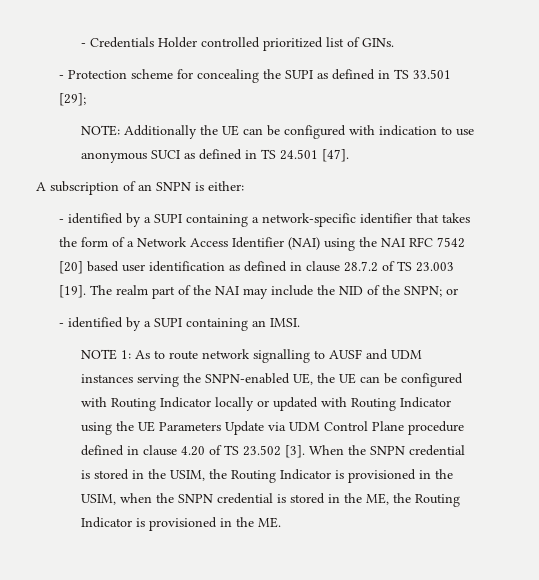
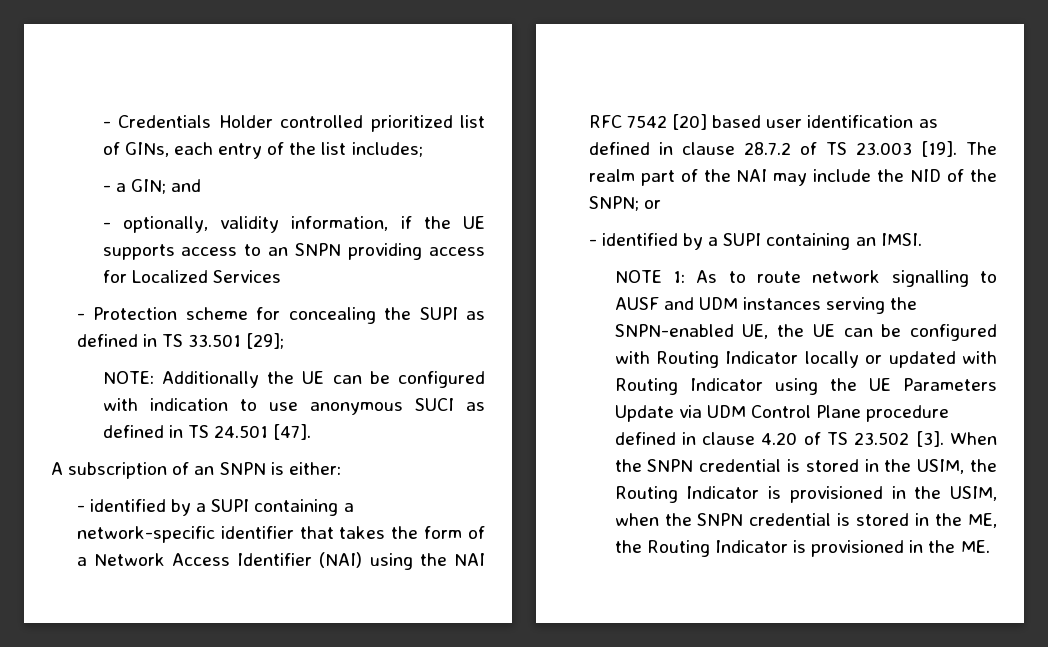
- - Credentials Holder controlled prioritized list of GINs.
+ - Credentials Holder controlled prioritized list of GINs, each entry of the list includes;
+ - a GIN; and
+ - optionally, validity information, if the UE supports access to an SNPN providing access for Localized Services

